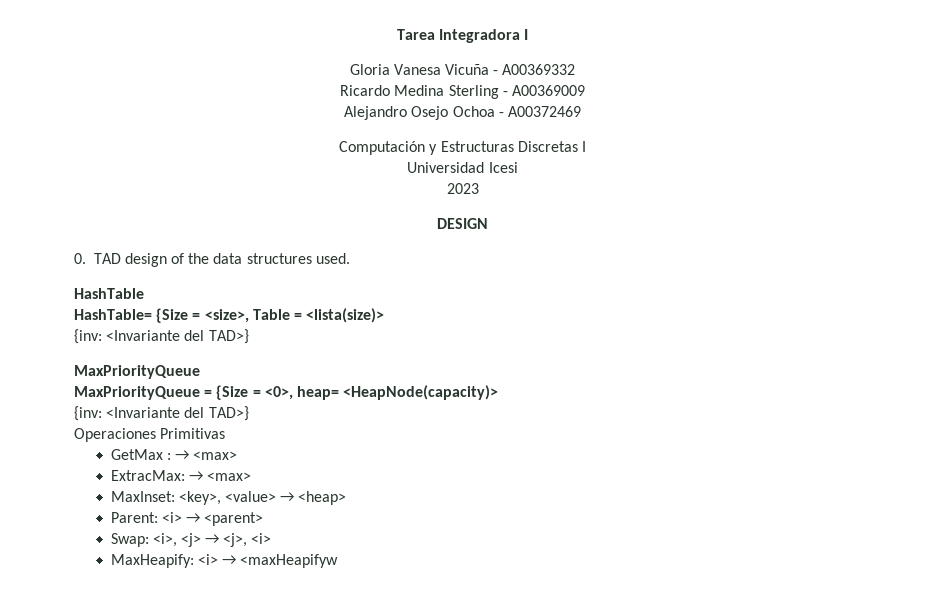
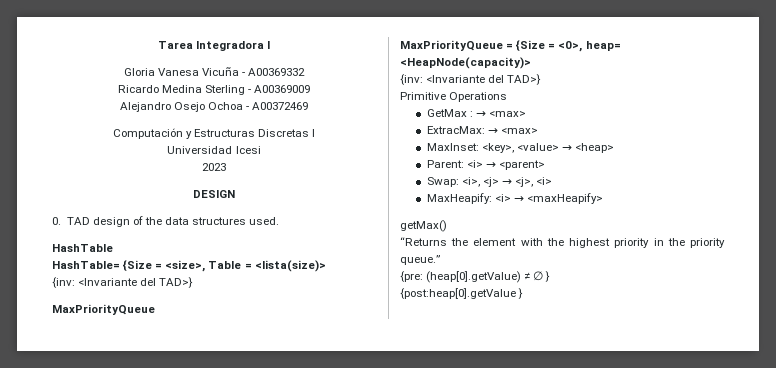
- Operaciones Primitivas
+ Primitive Operations
- MaxHeapify: <i> → <maxHeapifyw
+ MaxHeapify: <i> → <maxHeapify>
+ getMax()
+ “Returns the element with the highest priority in the priority queue.”
+ {pre: (heap[0].getValue) ≠ ∅ }
+ {post:heap[0].getValue }

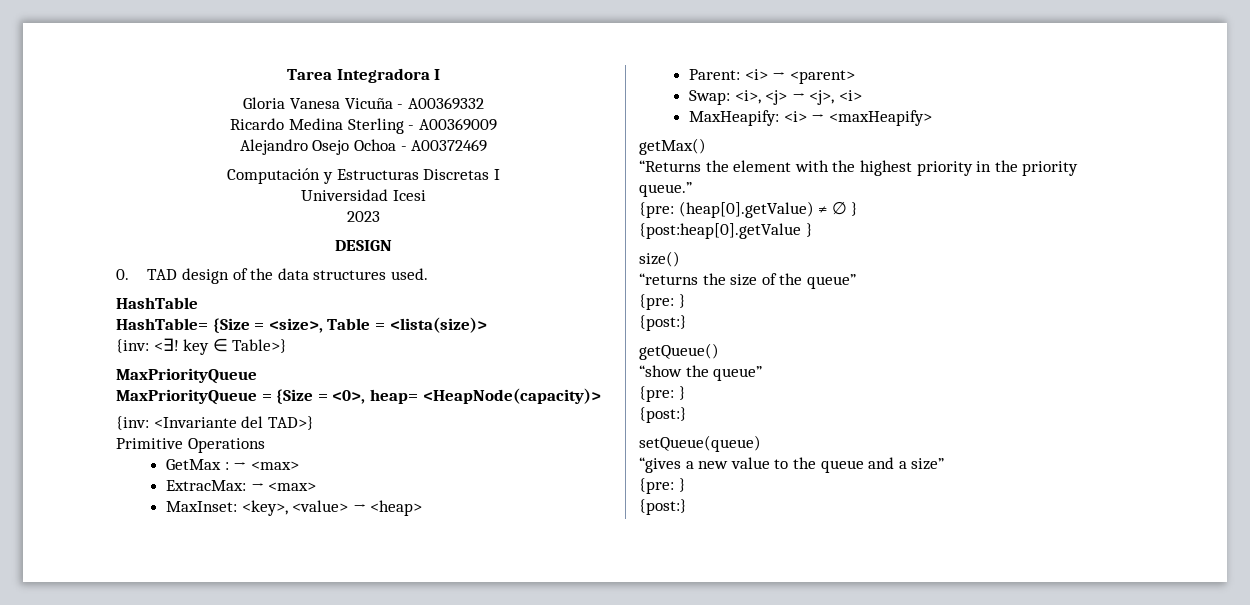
  HashTable= {Size = <size>, Table = <lista(size)>
- {inv: <Invariante del TAD>}
+ {inv: <∃! key ∈ Table>}
+ size()
+ “returns the size of the queue”
+ {pre: }
+ {post:}
+ getQueue()
+ “show the queue”
+ {pre: }
+ {post:}
+ setQueue(queue)
+ “gives a new value to the queue and a size”
+ {pre: }
+ {post:}

